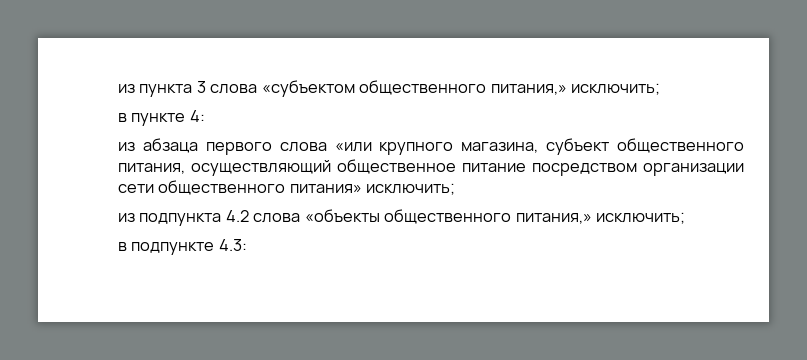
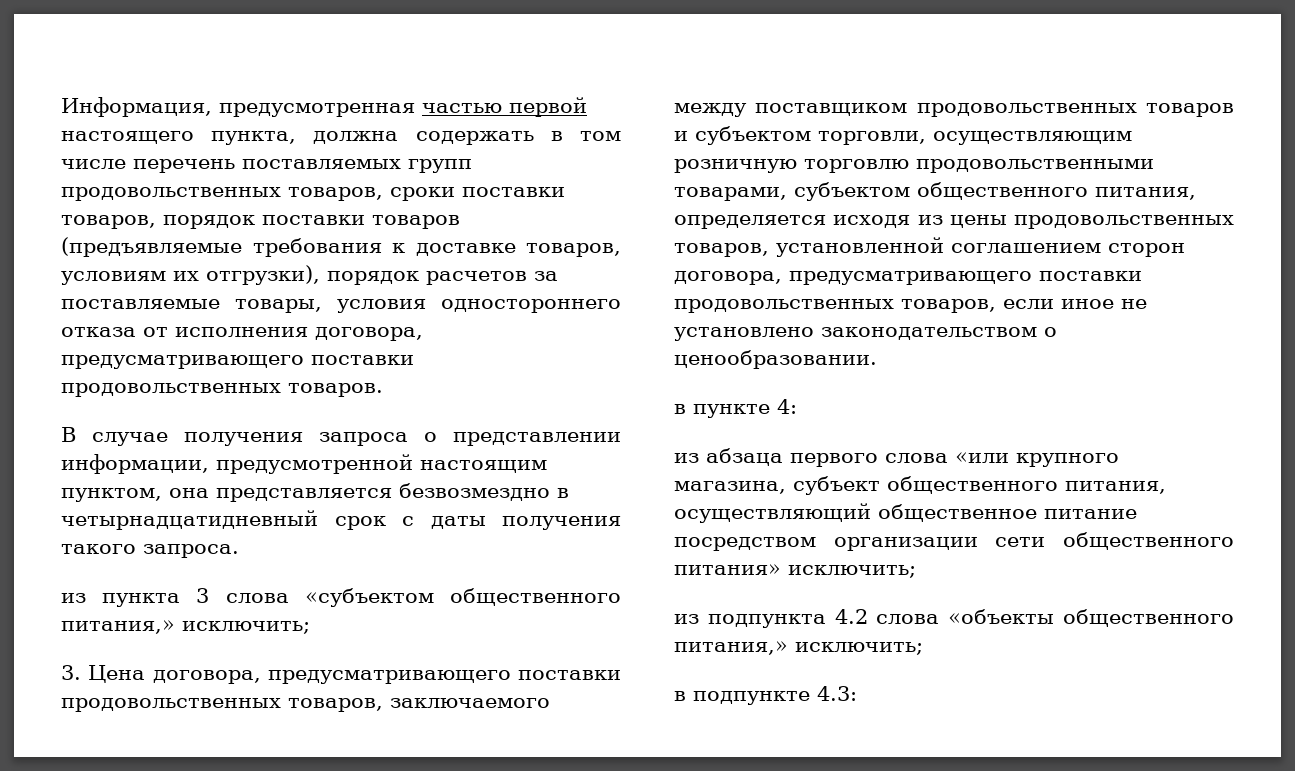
+ Информация, предусмотренная частью первой настоящего пункта, должна содержать в том числе перечень поставляемых групп продовольственных товаров, сроки поставки товаров, порядок поставки товаров (предъявляемые требования к доставке товаров, условиям их отгрузки), порядок расчетов за поставляемые товары, условия одностороннего отказа от исполнения договора, предусматривающего поставки продовольственных товаров.
+ В случае получения запроса о представлении информации, предусмотренной настоящим пунктом, она представляется безвозмездно в четырнадцатидневный срок с даты получения такого запроса.
+ 3. Цена договора, предусматривающего поставки продовольственных товаров, заключаемого между поставщиком продовольственных товаров и субъектом торговли, осуществляющим розничную торговлю продовольственными товарами, субъектом общественного питания, определяется исходя из цены продовольственных товаров, установленной соглашением сторон договора, предусматривающего поставки продовольственных товаров, если иное не установлено законодательством о ценообразовании.

